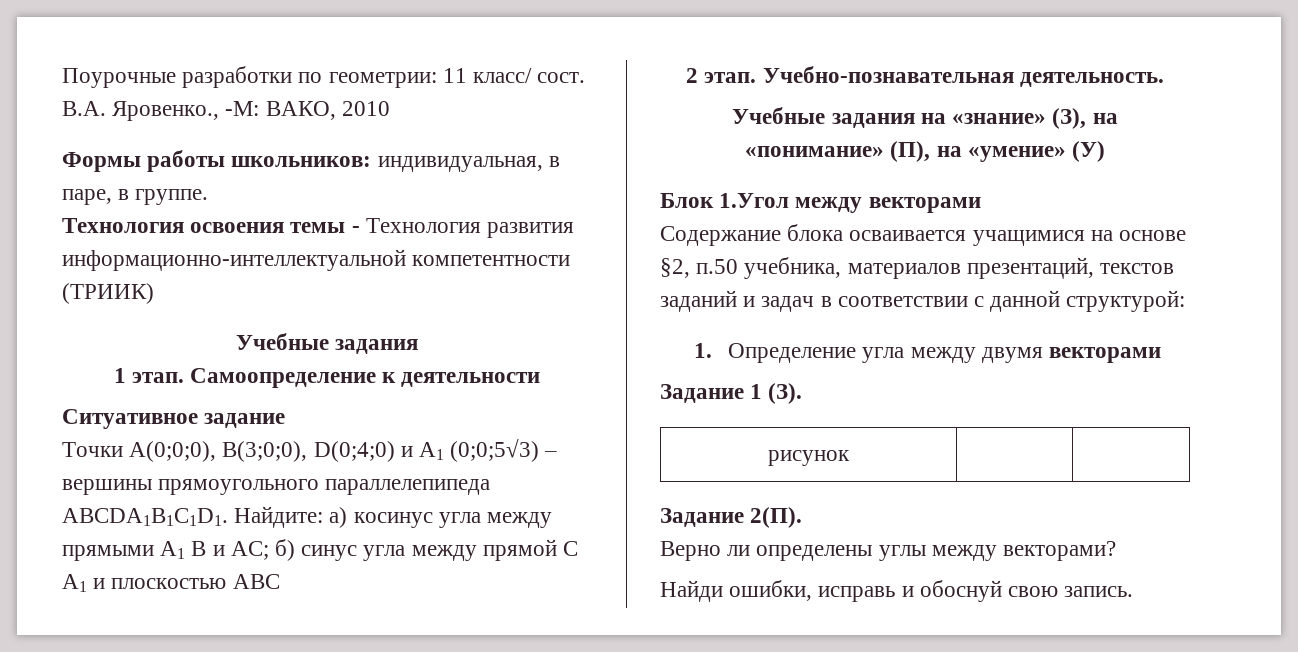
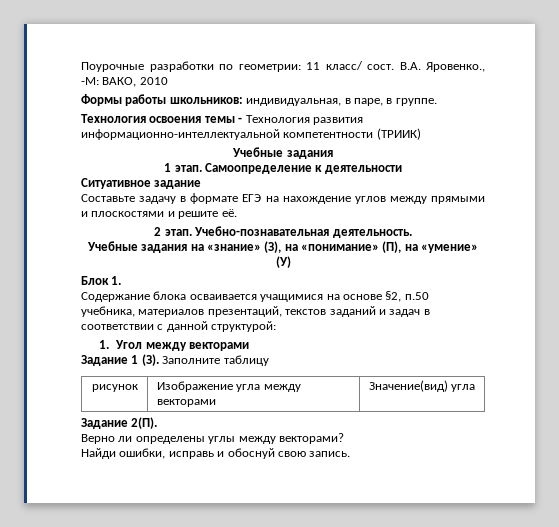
- Точки А(0;0;0), В(3;0;0), D(0;4;0) и А1 (0;0;5√3) – вершины прямоугольного параллелепипеда ABCDA1B1C1D1. Найдите: а) косинус угла между прямыми A1 В и АС; б) синус угла между прямой С A1 и плоскостью АВС
+ Составьте задачу в формате ЕГЭ на нахождение углов между прямыми и плоскостями и решите её.
- Блок 1.Угол между векторами
+ Блок 1.
- 1. Определение угла между двумя векторами
+ 1. Угол между векторами
- Задание 1 (З).
+ Задание 1 (З). Заполните таблицу
- рисунок | |
+ рисунок | Изображение угла между векторами | Значение(вид) угла

